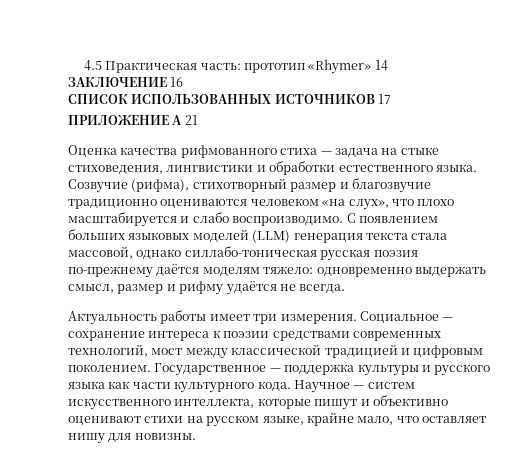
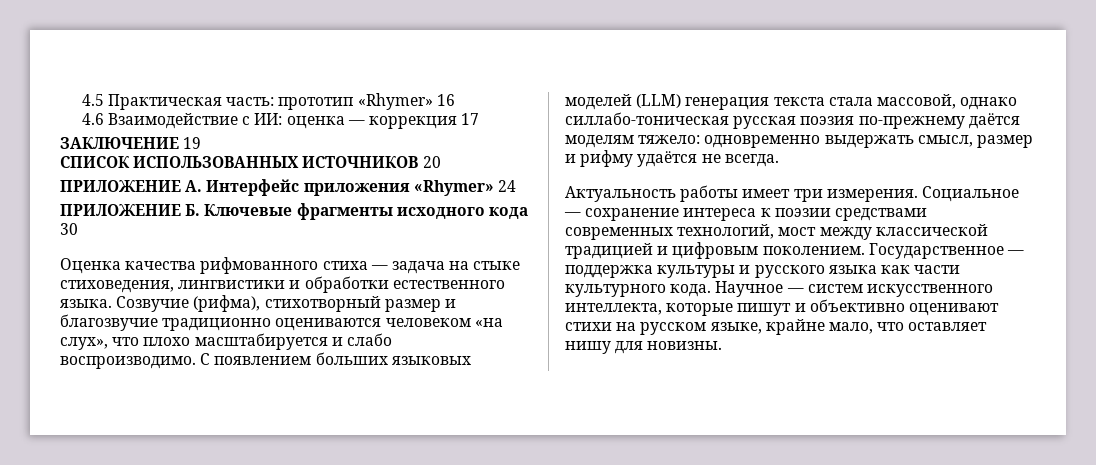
- 4.5 Практическая часть: прототип «Rhymer» 14
+ 4.5 Практическая часть: прототип «Rhymer» 16
+ 4.6 Взаимодействие с ИИ: оценка — коррекция 17
- ЗАКЛЮЧЕНИЕ 16
+ ЗАКЛЮЧЕНИЕ 19
- СПИСОК ИСПОЛЬЗОВАННЫХ ИСТОЧНИКОВ 17
- ПРИЛОЖЕНИЕ А 21
+ СПИСОК ИСПОЛЬЗОВАННЫХ ИСТОЧНИКОВ 20
+ ПРИЛОЖЕНИЕ А. Интерфейс приложения «Rhymer» 24
+ ПРИЛОЖЕНИЕ Б. Ключевые фрагменты исходного кода 30

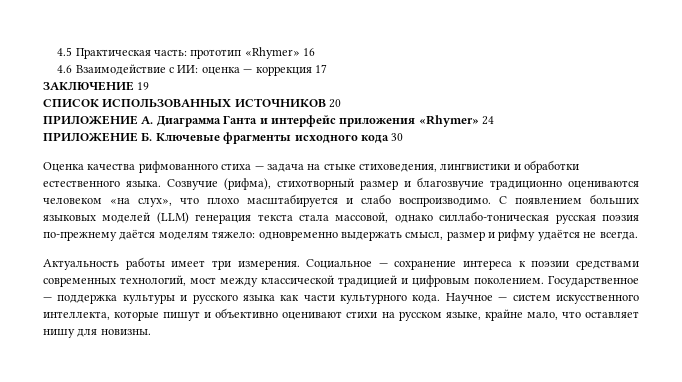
- ПРИЛОЖЕНИЕ А. Интерфейс приложения «Rhymer» 24
+ ПРИЛОЖЕНИЕ А. Диаграмма Ганта и интерфейс приложения «Rhymer» 24

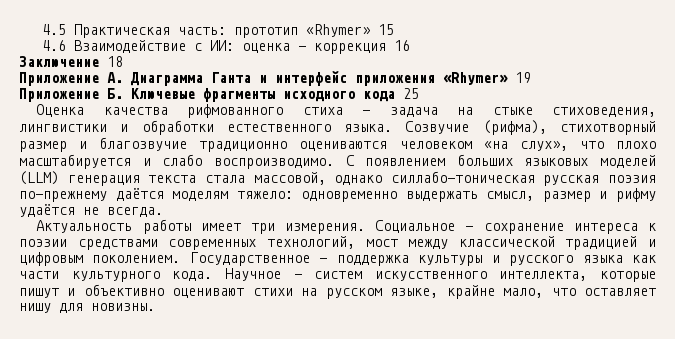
- 4.5 Практическая часть: прототип «Rhymer» 16
+ 4.5 Практическая часть: прототип «Rhymer» 15
- 4.6 Взаимодействие с ИИ: оценка — коррекция 17
- ЗАКЛЮЧЕНИЕ 19
- СПИСОК ИСПОЛЬЗОВАННЫХ ИСТОЧНИКОВ 20
- ПРИЛОЖЕНИЕ А. Диаграмма Ганта и интерфейс приложения «Rhymer» 24
- ПРИЛОЖЕНИЕ Б. Ключевые фрагменты исходного кода 30
+ 4.6 Взаимодействие с ИИ: оценка — коррекция 16
+ Заключение 18
+ Приложение А. Диаграмма Ганта и интерфейс приложения «Rhymer» 19
+ Приложение Б. Ключевые фрагменты исходного кода 25

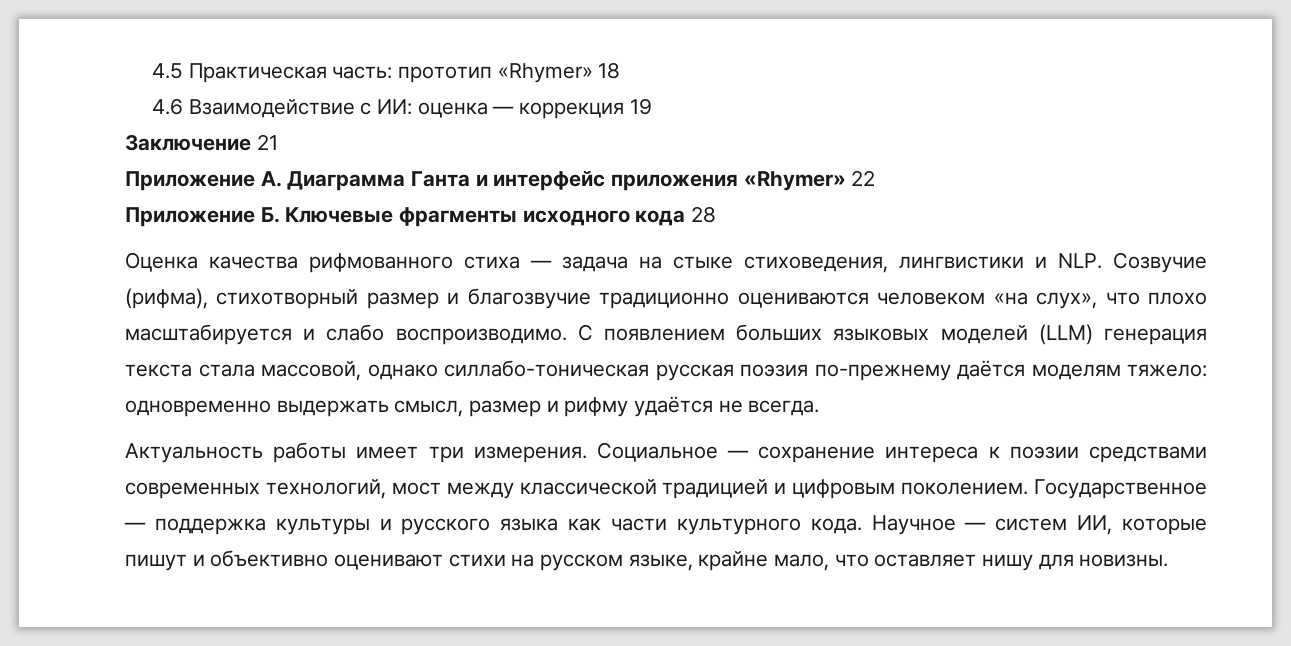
- 4.5 Практическая часть: прототип «Rhymer» 15
+ 4.5 Практическая часть: прототип «Rhymer» 18
- 4.6 Взаимодействие с ИИ: оценка — коррекция 16
+ 4.6 Взаимодействие с ИИ: оценка — коррекция 19
- Заключение 18
+ Заключение 21
- Приложение А. Диаграмма Ганта и интерфейс приложения «Rhymer» 19
+ Приложение А. Диаграмма Ганта и интерфейс приложения «Rhymer» 22
- Приложение Б. Ключевые фрагменты исходного кода 25
+ Приложение Б. Ключевые фрагменты исходного кода 28
- Оценка качества рифмованного стиха — задача на стыке стиховедения, лингвистики и обработки естественного языка. Созвучие (рифма), стихотворный размер и благозвучие традиционно оцениваются человеком «на слух», что плохо масштабируется и слабо воспроизводимо.
+ Оценка качества рифмованного стиха — задача на стыке стиховедения, лингвистики и NLP. Созвучие (рифма), стихотворный размер и благозвучие традиционно оцениваются человеком «на слух», что плохо масштабируется и слабо воспроизводимо.
- Научное — систем искусственного интеллекта, которые пишут и объективно оценивают стихи на русском языке, крайне мало, что оставляет нишу для новизны.
+ Научное — систем ИИ, которые пишут и объективно оценивают стихи на русском языке, крайне мало, что оставляет нишу для новизны.

